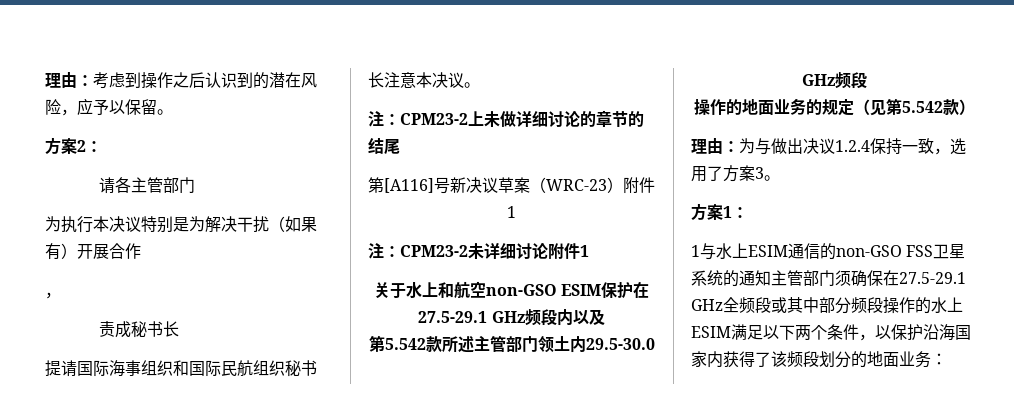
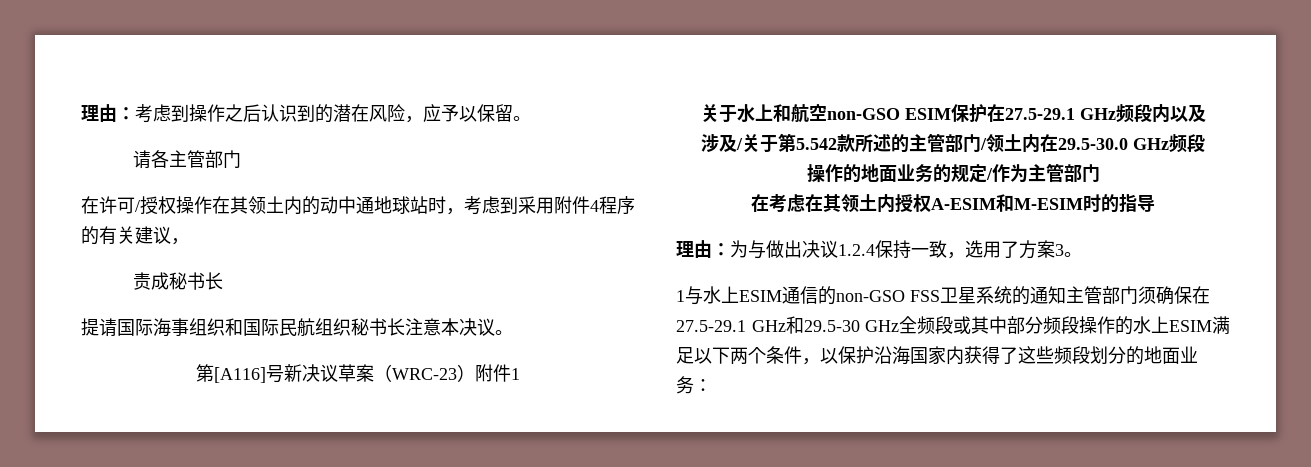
- 方案2：
- 为执行本决议特别是为解决干扰（如果有）开展合作
- ，
+ 在许可/授权操作在其领土内的动中通地球站时，考虑到采用附件4程序的有关建议，
- 注：CPM23-2上未做详细讨论的章节的结尾
- 注：CPM23-2未详细讨论附件1
- 第5.542款所述主管部门领土内29.5-30.0 GHz频段
+ 涉及/关于第5.542款所述的主管部门/领土内在29.5-30.0 GHz频段
- 操作的地面业务的规定（见第5.542款）
+ 操作的地面业务的规定/作为主管部门
+ 在考虑在其领土内授权A-ESIM和M-ESIM时的指导
- 方案1：
- 1与水上ESIM通信的non-GSO FSS卫星系统的通知主管部门须确保在27.5-29.1 GHz全频段或其中部分频段操作的水上ESIM满足以下两个条件，以保护沿海国家内获得了该频段划分的地面业务：
+ 1与水上ESIM通信的non-GSO FSS卫星系统的通知主管部门须确保在27.5-29.1 GHz和29.5-30 GHz全频段或其中部分频段操作的水上ESIM满足以下两个条件，以保护沿海国家内获得了这些频段划分的地面业务：

